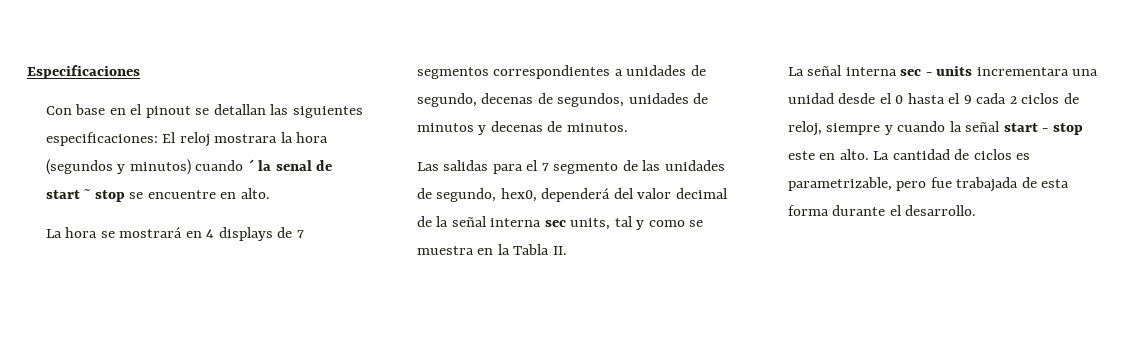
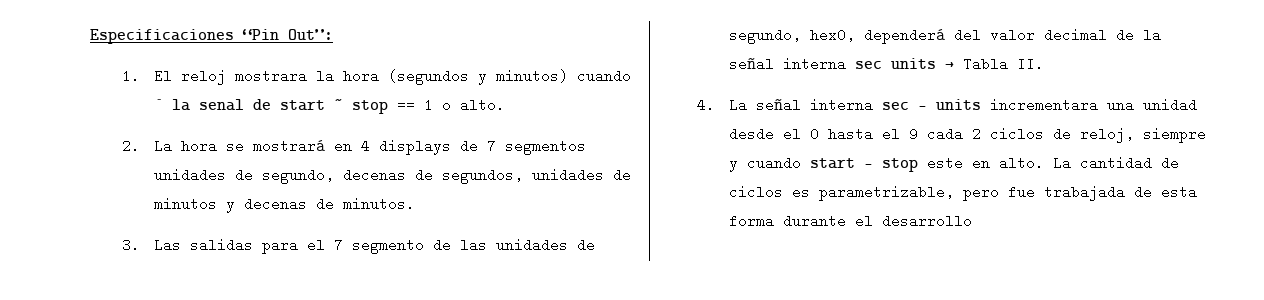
- Especificaciones
- Con base en el pinout se detallan las siguientes especificaciones: El reloj mostrara la hora (segundos y minutos) cuando ´ la senal de start ˜ stop se encuentre en alto.
+ Especificaciones “Pin Out”:
+ 1. El reloj mostrara la hora (segundos y minutos) cuando ´ la senal de start ˜ stop == 1 o alto.
- La hora se mostrará en 4 displays de 7 segmentos correspondientes a unidades de segundo, decenas de segundos, unidades de minutos y decenas de minutos.
+ 2. La hora se mostrará en 4 displays de 7 segmentos unidades de segundo, decenas de segundos, unidades de minutos y decenas de minutos.
- Las salidas para el 7 segmento de las unidades de segundo, hex0, dependerá del valor decimal de la señal interna sec units, tal y como se muestra en la Tabla II.
+ 3. Las salidas para el 7 segmento de las unidades de segundo, hex0, dependerá del valor decimal de la señal interna sec units → Tabla II.
- La señal interna sec - units incrementara una unidad desde el 0 hasta el 9 cada 2 ciclos de reloj, siempre y cuando la señal start - stop este en alto.
+ 4. La señal interna sec - units incrementara una unidad desde el 0 hasta el 9 cada 2 ciclos de reloj, siempre y cuando start - stop este en alto.
- La cantidad de ciclos es parametrizable, pero fue trabajada de esta forma durante el desarrollo.
+ La cantidad de ciclos es parametrizable, pero fue trabajada de esta forma durante el desarrollo

